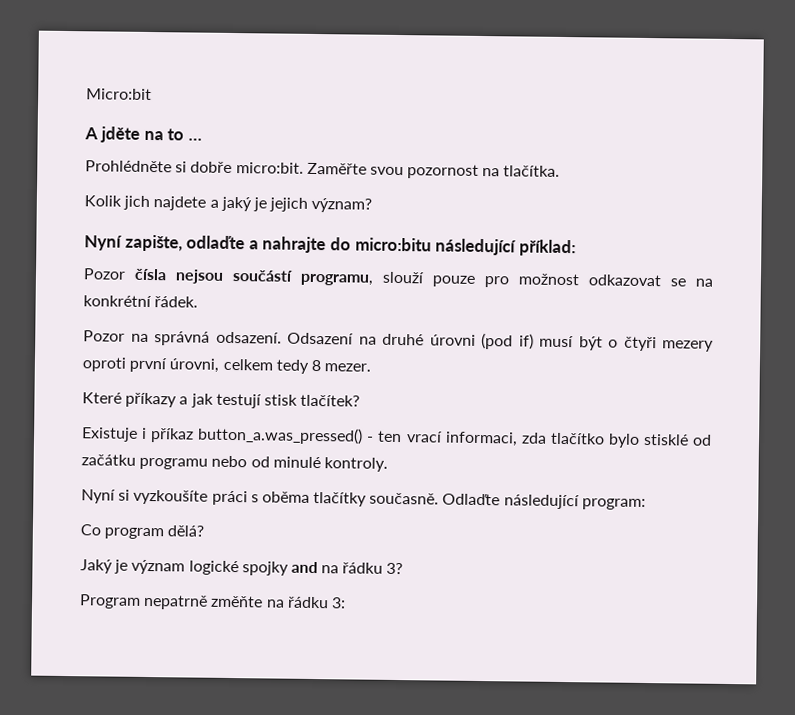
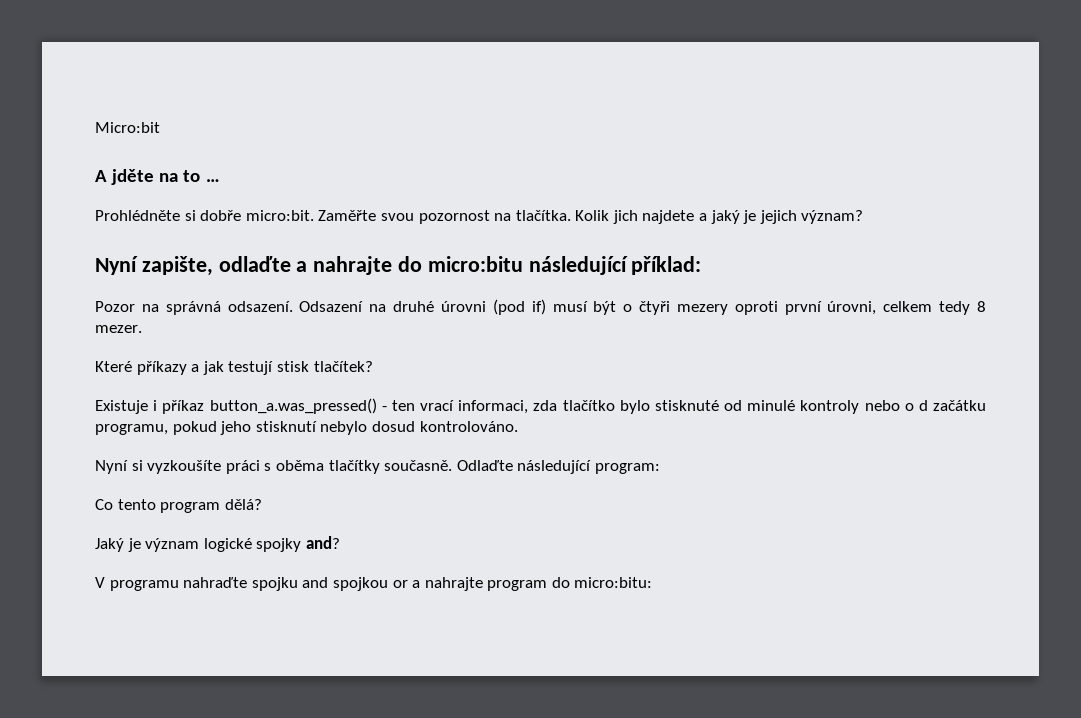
- Zaměřte svou pozornost na tlačítka.
- Kolik jich najdete a jaký je jejich význam?
+ Zaměřte svou pozornost na tlačítka. Kolik jich najdete a jaký je jejich význam?
- Pozor čísla nejsou součástí programu, slouží pouze pro možnost odkazovat se na konkrétní řádek.
- Existuje i příkaz button_a.was_pressed() - ten vrací informaci, zda tlačítko bylo stisklé od začátku programu nebo od minulé kontroly.
+ Existuje i příkaz button_a.was_pressed() - ten vrací informaci, zda tlačítko bylo stisknuté od minulé kontroly nebo o d začátku programu, pokud jeho stisknutí nebylo dosud kontrolováno.
- Co program dělá?
+ Co tento program dělá?
- Jaký je význam logické spojky and na řádku 3?
- Program nepatrně změňte na řádku 3:
+ Jaký je význam logické spojky and?
+ V programu nahraďte spojku and spojkou or a nahrajte program do micro:bitu:

